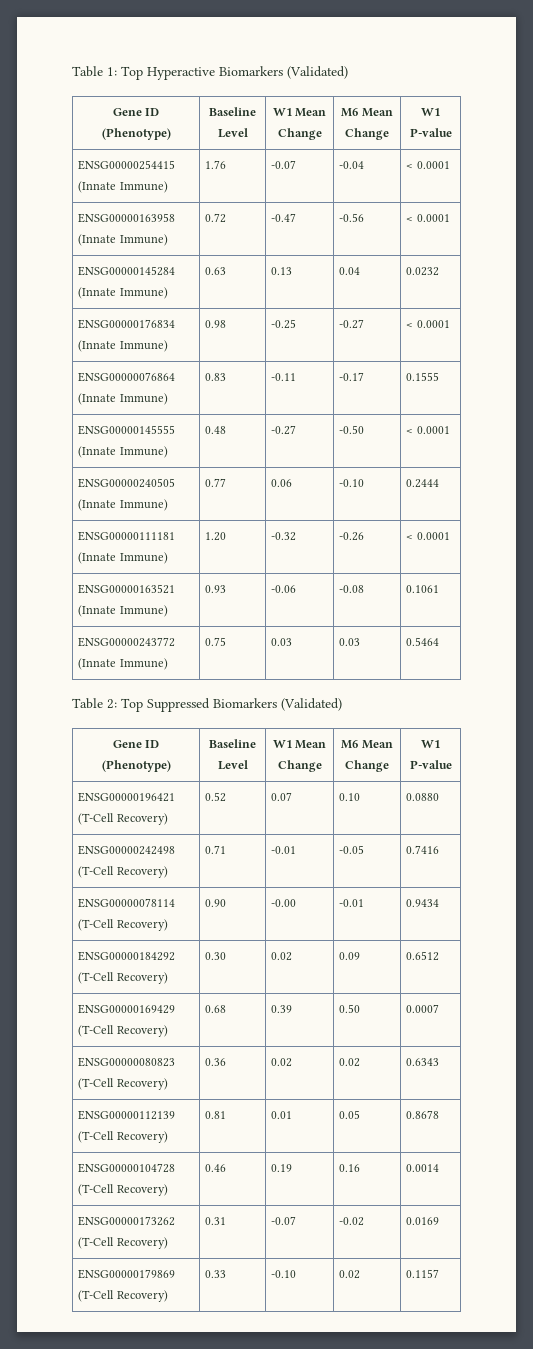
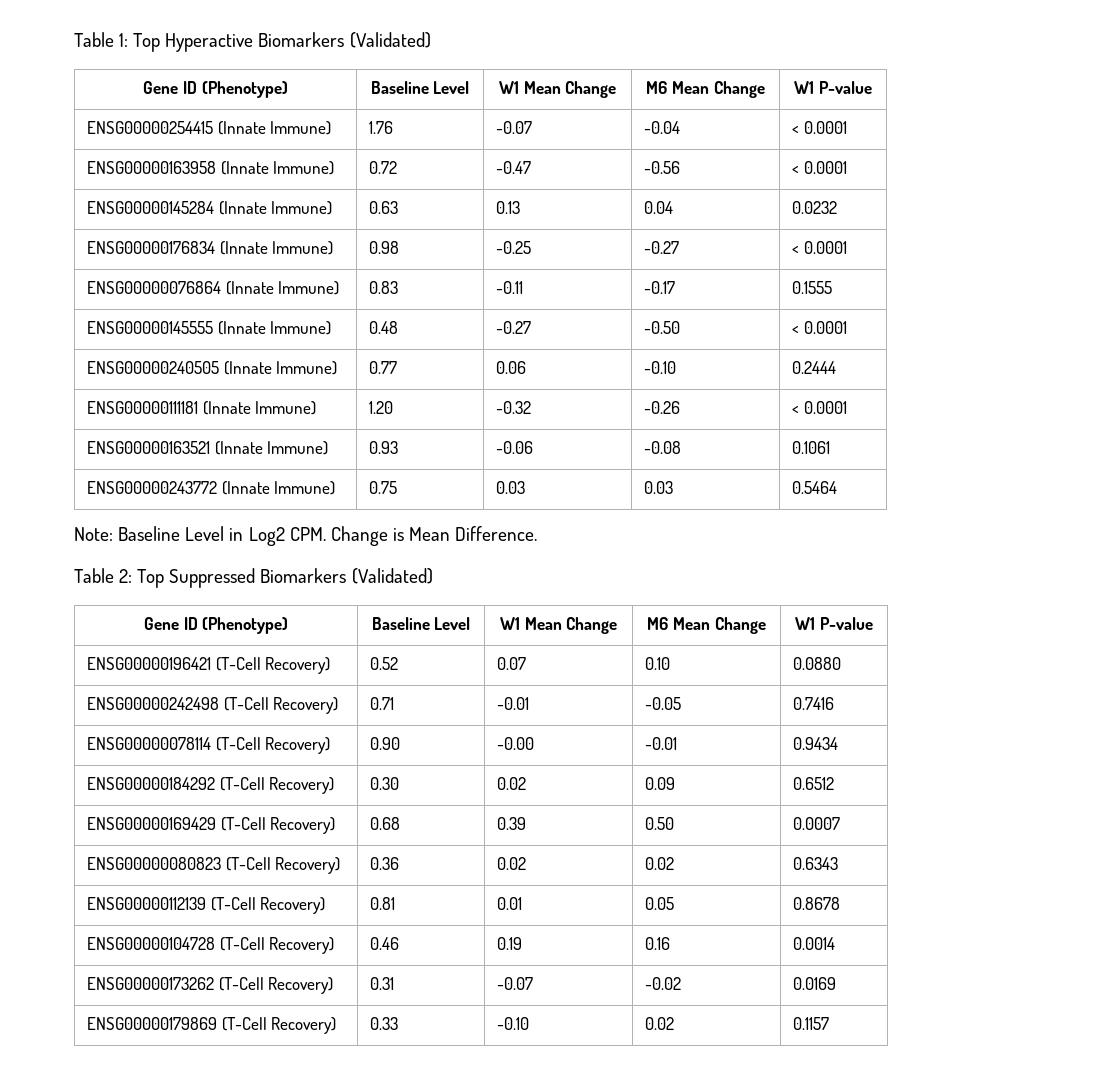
+ Note: Baseline Level in Log2 CPM. Change is Mean Difference.

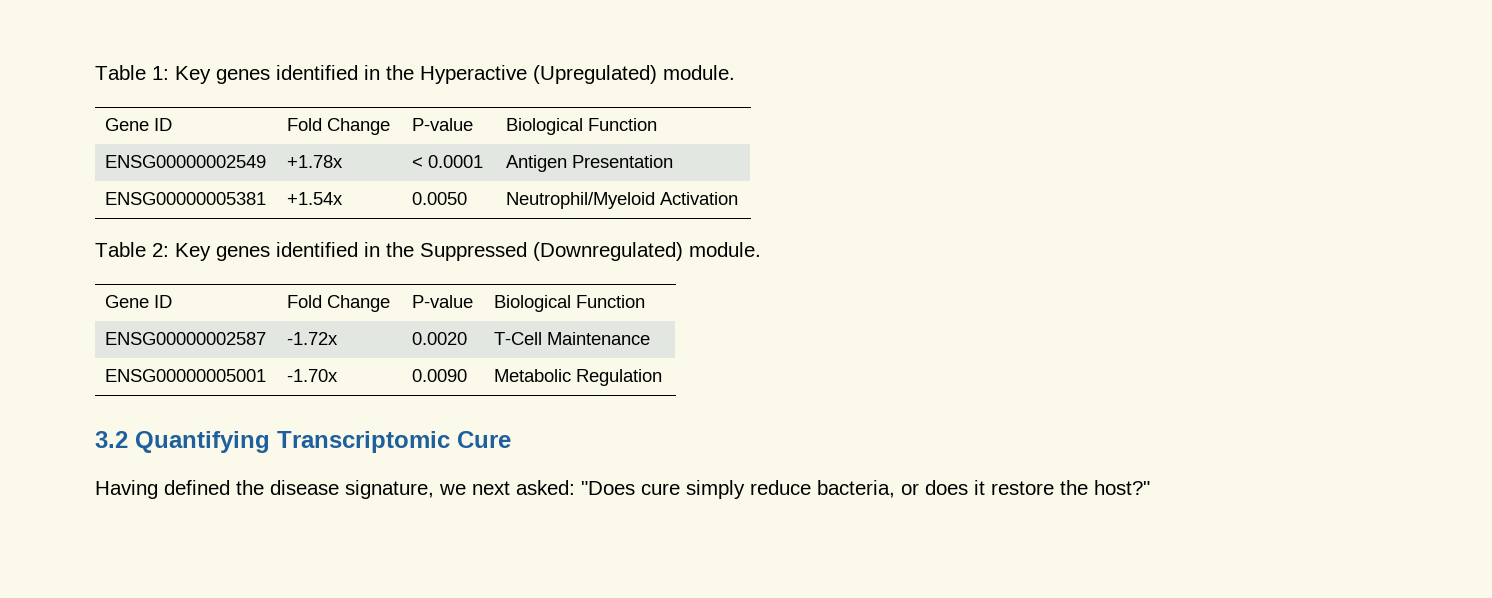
- Table 1: Top Hyperactive Biomarkers (Validated)
- Gene ID (Phenotype) | Baseline Level | W1 Mean Change | M6 Mean Change | W1 P-value
- ENSG00000254415 (Innate Immune) | 1.76 | -0.07 | -0.04 | < 0.0001
- ENSG00000163958 (Innate Immune) | 0.72 | -0.47 | -0.56 | < 0.0001
- ENSG00000145284 (Innate Immune) | 0.63 | 0.13 | 0.04 | 0.0232
- ENSG00000176834 (Innate Immune) | 0.98 | -0.25 | -0.27 | < 0.0001
- ENSG00000076864 (Innate Immune) | 0.83 | -0.11 | -0.17 | 0.1555
- ENSG00000145555 (Innate Immune) | 0.48 | -0.27 | -0.50 | < 0.0001
- ENSG00000240505 (Innate Immune) | 0.77 | 0.06 | -0.10 | 0.2444
- ENSG00000111181 (Innate Immune) | 1.20 | -0.32 | -0.26 | < 0.0001
- ENSG00000163521 (Innate Immune) | 0.93 | -0.06 | -0.08 | 0.1061
- ENSG00000243772 (Innate Immune) | 0.75 | 0.03 | 0.03 | 0.5464
- Note: Baseline Level in Log2 CPM. Change is Mean Difference.
- Table 2: Top Suppressed Biomarkers (Validated)
- Gene ID (Phenotype) | Baseline Level | W1 Mean Change | M6 Mean Change | W1 P-value
- ENSG00000196421 (T-Cell Recovery) | 0.52 | 0.07 | 0.10 | 0.0880
- ENSG00000242498 (T-Cell Recovery) | 0.71 | -0.01 | -0.05 | 0.7416
- ENSG00000078114 (T-Cell Recovery) | 0.90 | -0.00 | -0.01 | 0.9434
- ENSG00000184292 (T-Cell Recovery) | 0.30 | 0.02 | 0.09 | 0.6512
- ENSG00000169429 (T-Cell Recovery) | 0.68 | 0.39 | 0.50 | 0.0007
- ENSG00000080823 (T-Cell Recovery) | 0.36 | 0.02 | 0.02 | 0.6343
- ENSG00000112139 (T-Cell Recovery) | 0.81 | 0.01 | 0.05 | 0.8678
- ENSG00000104728 (T-Cell Recovery) | 0.46 | 0.19 | 0.16 | 0.0014
- ENSG00000173262 (T-Cell Recovery) | 0.31 | -0.07 | -0.02 | 0.0169
- ENSG00000179869 (T-Cell Recovery) | 0.33 | -0.10 | 0.02 | 0.1157
+ Table 1: Key genes identified in the Hyperactive (Upregulated) module.
+ Gene ID | Fold Change | P-value | Biological Function
+ ENSG00000002549 | +1.78x | < 0.0001 | Antigen Presentation
+ ENSG00000005381 | +1.54x | 0.0050 | Neutrophil/Myeloid Activation
+ Table 2: Key genes identified in the Suppressed (Downregulated) module.
+ Gene ID | Fold Change | P-value | Biological Function
+ ENSG00000002587 | -1.72x | 0.0020 | T-Cell Maintenance
+ ENSG00000005001 | -1.70x | 0.0090 | Metabolic Regulation
+ 3.2 Quantifying Transcriptomic Cure
+ Having defined the disease signature, we next asked: "Does cure simply reduce bacteria, or does it restore the host?"

